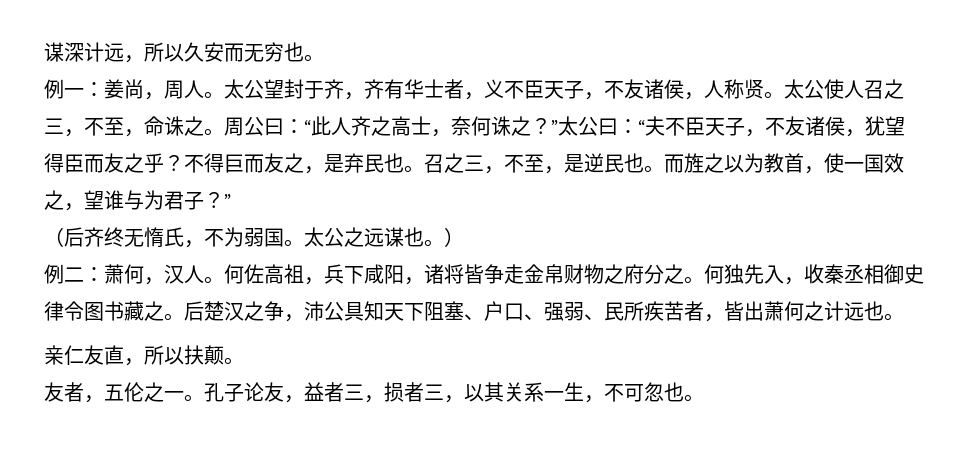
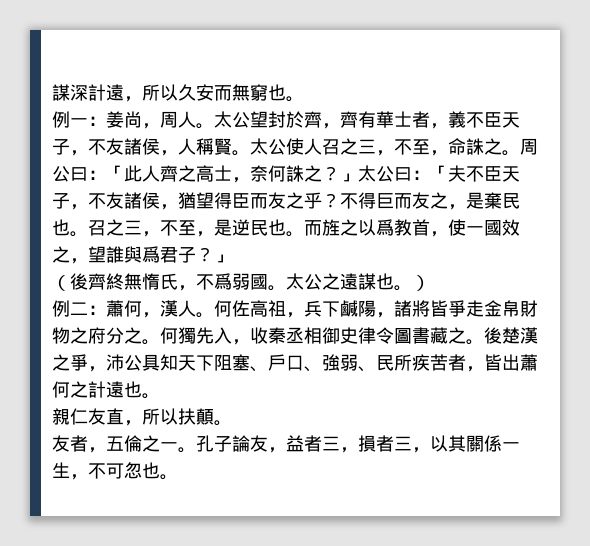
- 谋深计远，所以久安而无穷也。
+ 謀深計遠，所以久安而無窮也。
- 太公望封于齐，齐有华士者，义不臣天子，不友诸侯，人称贤。
+ 太公望封於齊，齊有華士者，義不臣天子，不友諸侯，人稱賢。
- 太公使人召之三，不至，命诛之。
+ 太公使人召之三，不至，命誅之。
- 周公曰：“此人齐之高士，奈何诛之？”太公曰：“夫不臣天子，不友诸侯，犹望得臣而友之乎？
+ 周公曰：「此人齊之高士，奈何誅之？」太公曰：「夫不臣天子，不友諸侯，猶望得臣而友之乎？
- 不得巨而友之，是弃民也。
+ 不得巨而友之，是棄民也。
- 而旌之以为教首，使一国效之，望谁与为君子？”
+ 而旌之以爲教首，使一國效之，望誰與爲君子？」
- （后齐终无惰氏，不为弱国。
+ （後齊終無惰氏，不爲弱國。
- 太公之远谋也。）
+ 太公之遠謀也。）
- 例二：萧何，汉人。
+ 例二：蕭何，漢人。
- 何佐高祖，兵下咸阳，诸将皆争走金帛财物之府分之。
+ 何佐高祖，兵下鹹陽，諸將皆爭走金帛財物之府分之。
- 何独先入，收秦丞相御史律令图书藏之。后楚汉之争，沛公具知天下阻塞、户口、强弱、民所疾苦者，皆出萧何之计远也。
- 亲仁友直，所以扶颠。
+ 何獨先入，收秦丞相御史律令圖書藏之。後楚漢之爭，沛公具知天下阻塞、戶口、強弱、民所疾苦者，皆出蕭何之計遠也。
+ 親仁友直，所以扶顛。
- 友者，五伦之一。
+ 友者，五倫之一。
- 孔子论友，益者三，损者三，以其关系一生，不可忽也。
+ 孔子論友，益者三，損者三，以其關係一生，不可忽也。

